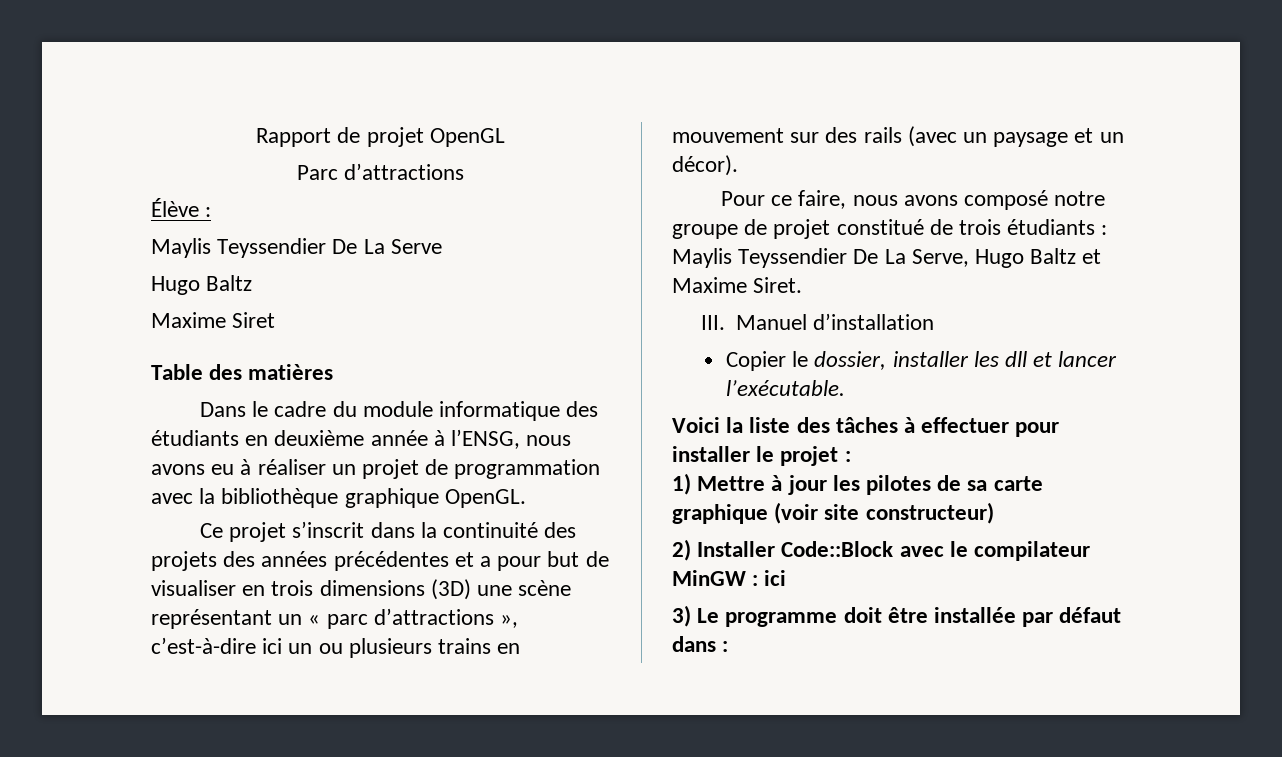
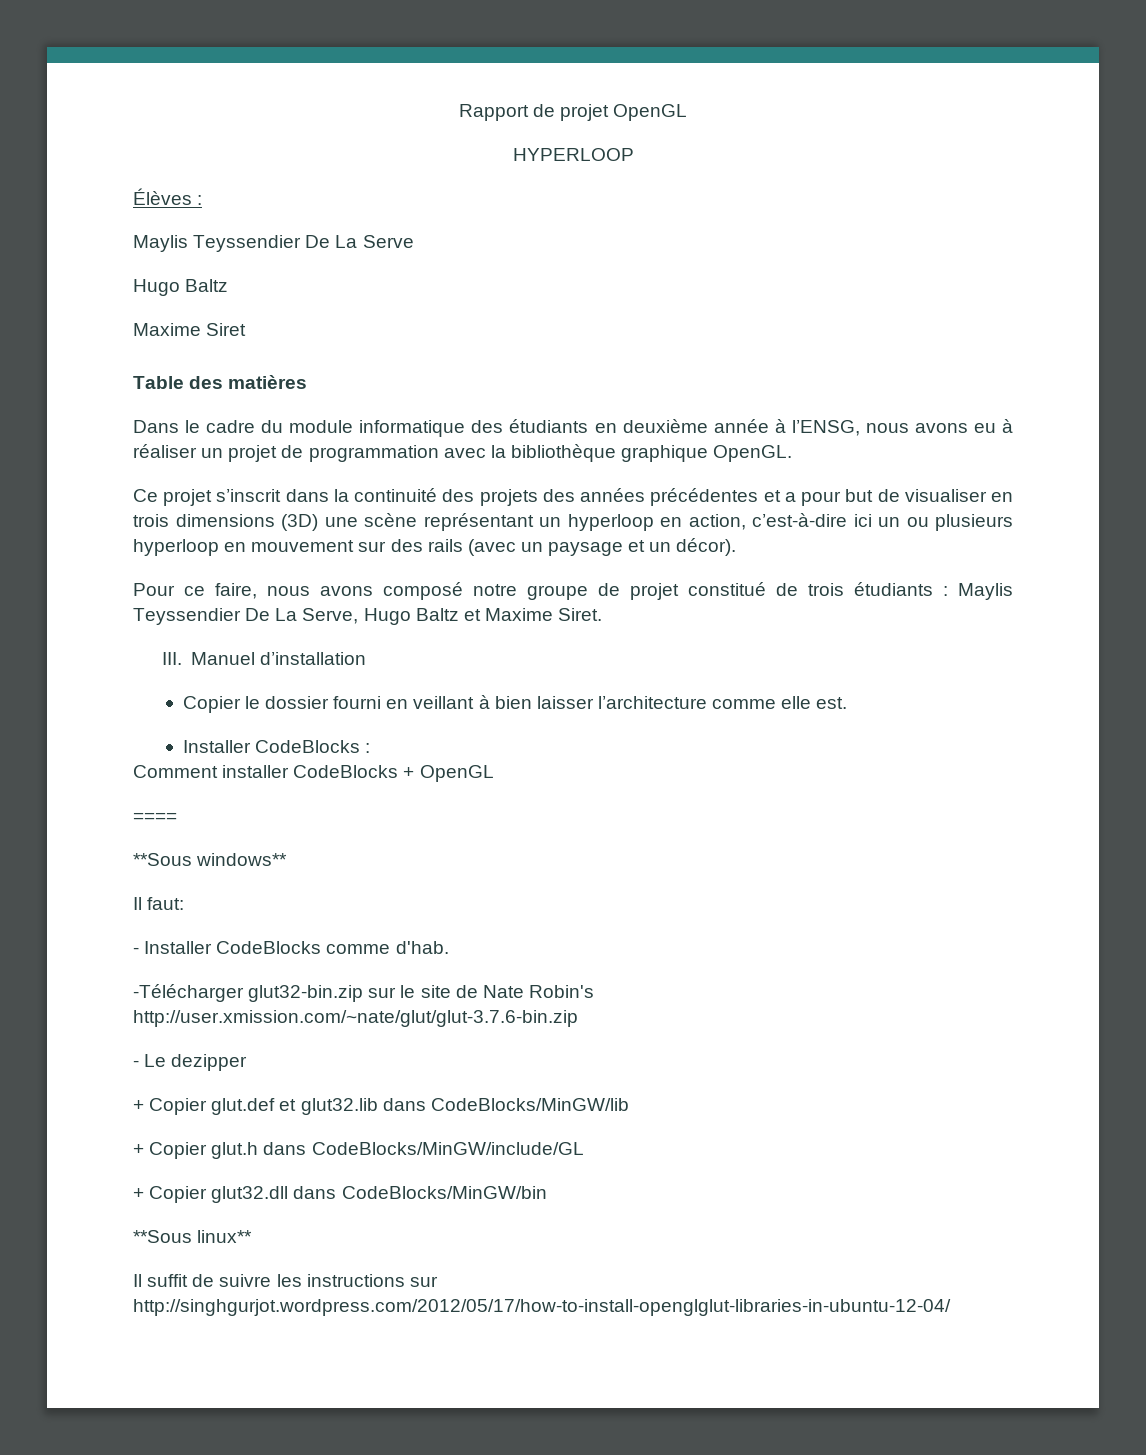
- Parc d’attractions
- Élève :
+ HYPERLOOP
+ Élèves :
- Ce projet s’inscrit dans la continuité des projets des années précédentes et a pour but de visualiser en trois dimensions (3D) une scène représentant un « parc d’attractions », c’est-à-dire ici un ou plusieurs trains en mouvement sur des rails (avec un paysage et un décor).
+ Ce projet s’inscrit dans la continuité des projets des années précédentes et a pour but de visualiser en trois dimensions (3D) une scène représentant un hyperloop en action, c’est-à-dire ici un ou plusieurs hyperloop en mouvement sur des rails (avec un paysage et un décor).
- Copier le dossier, installer les dll et lancer l’exécutable.
- Voici la liste des tâches à effectuer pour installer le projet :
- 1) Mettre à jour les pilotes de sa carte graphique (voir site constructeur)
- 2) Installer Code::Block avec le compilateur MinGW : ici
- 3) Le programme doit être installée par défaut dans :
+ Copier le dossier fourni en veillant à bien laisser l’architecture comme elle est.
+ Installer CodeBlocks :
+ Comment installer CodeBlocks + OpenGL
+ ====
+ **Sous windows**
+ Il faut:
+ - Installer CodeBlocks comme d'hab.
+ -Télécharger glut32-bin.zip sur le site de Nate Robin's http://user.xmission.com/~nate/glut/glut-3.7.6-bin.zip
+ - Le dezipper
+ + Copier glut.def et glut32.lib dans CodeBlocks/MinGW/lib
+ + Copier glut.h dans CodeBlocks/MinGW/include/GL
+ + Copier glut32.dll dans CodeBlocks/MinGW/bin
+ **Sous linux**
+ Il suffit de suivre les instructions sur http://singhgurjot.wordpress.com/2012/05/17/how-to-install-openglglut-libraries-in-ubuntu-12-04/

